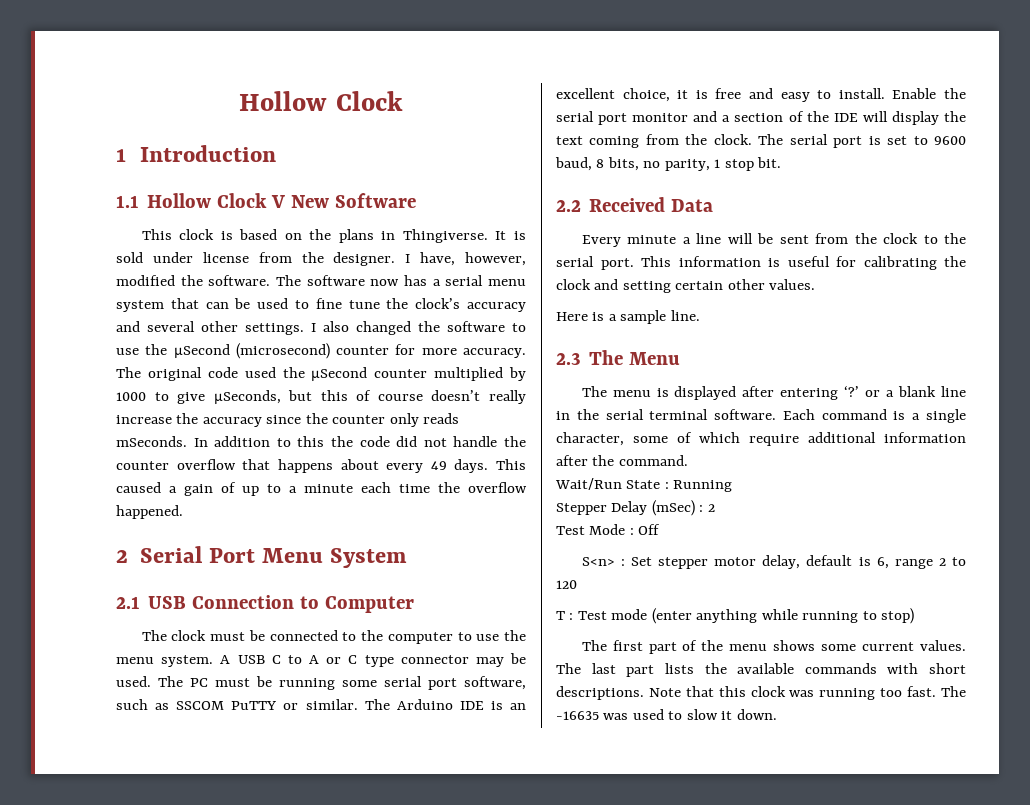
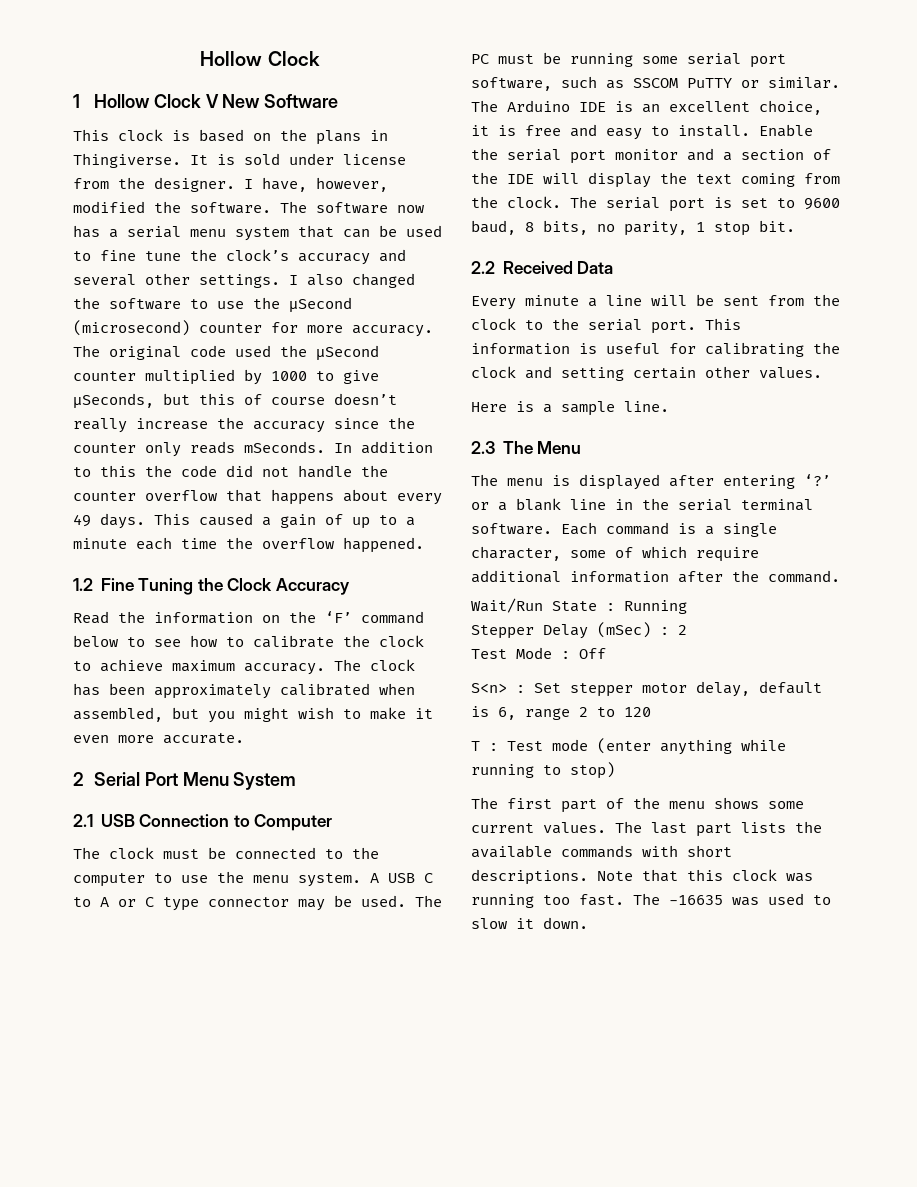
- 1 Introduction
- 1.1 Hollow Clock V New Software
+ 1 Hollow Clock V New Software
+ 1.2 Fine Tuning the Clock Accuracy
+ Read the information on the ‘F’ command below to see how to calibrate the clock to achieve maximum accuracy. The clock has been approximately calibrated when assembled, but you might wish to make it even more accurate.

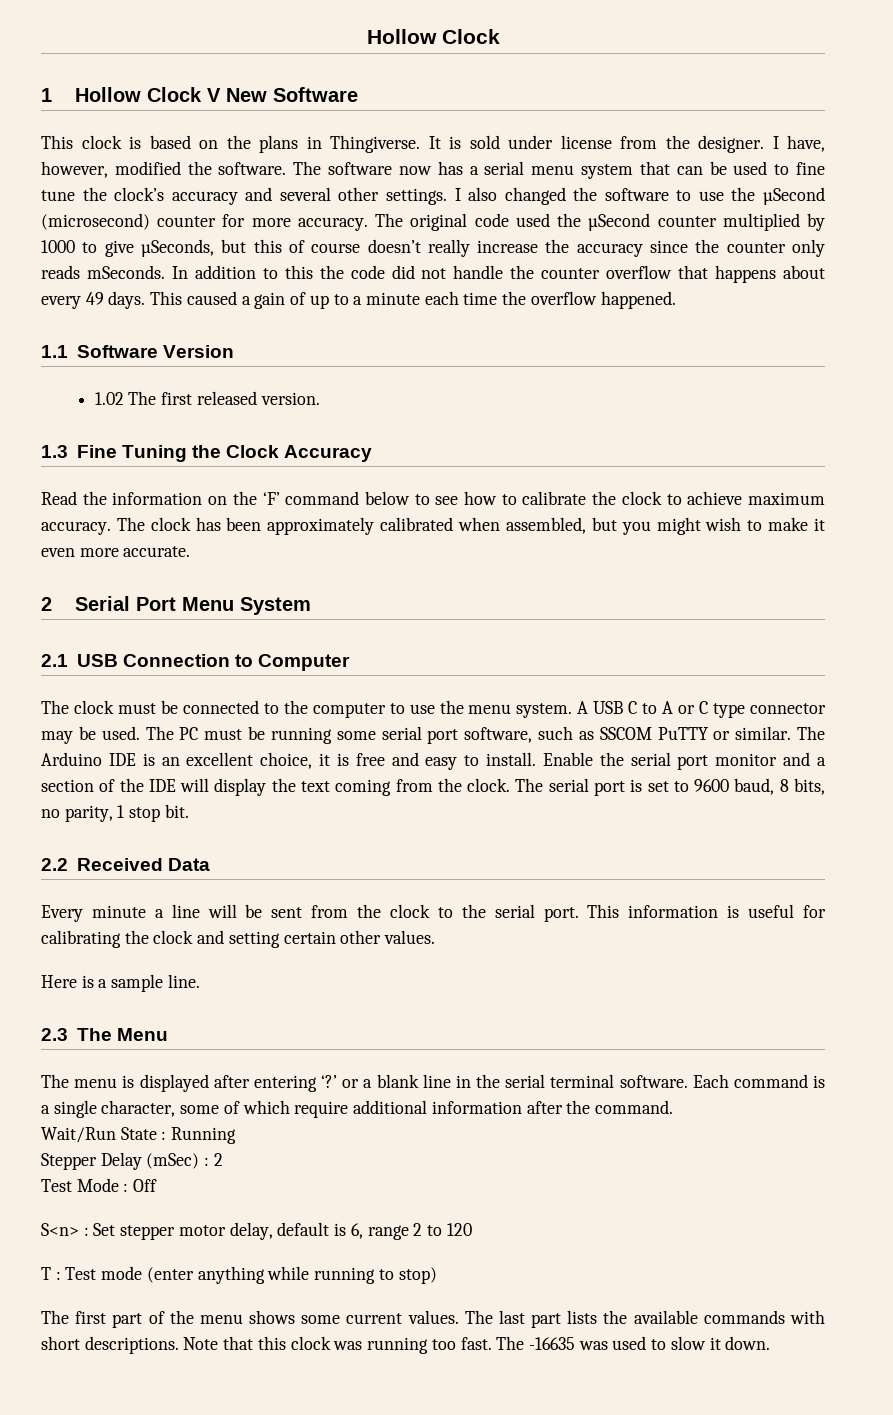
- 1.2 Fine Tuning the Clock Accuracy
+ 1.1 Software Version
+ 1.02 The first released version.
+ 1.3 Fine Tuning the Clock Accuracy

